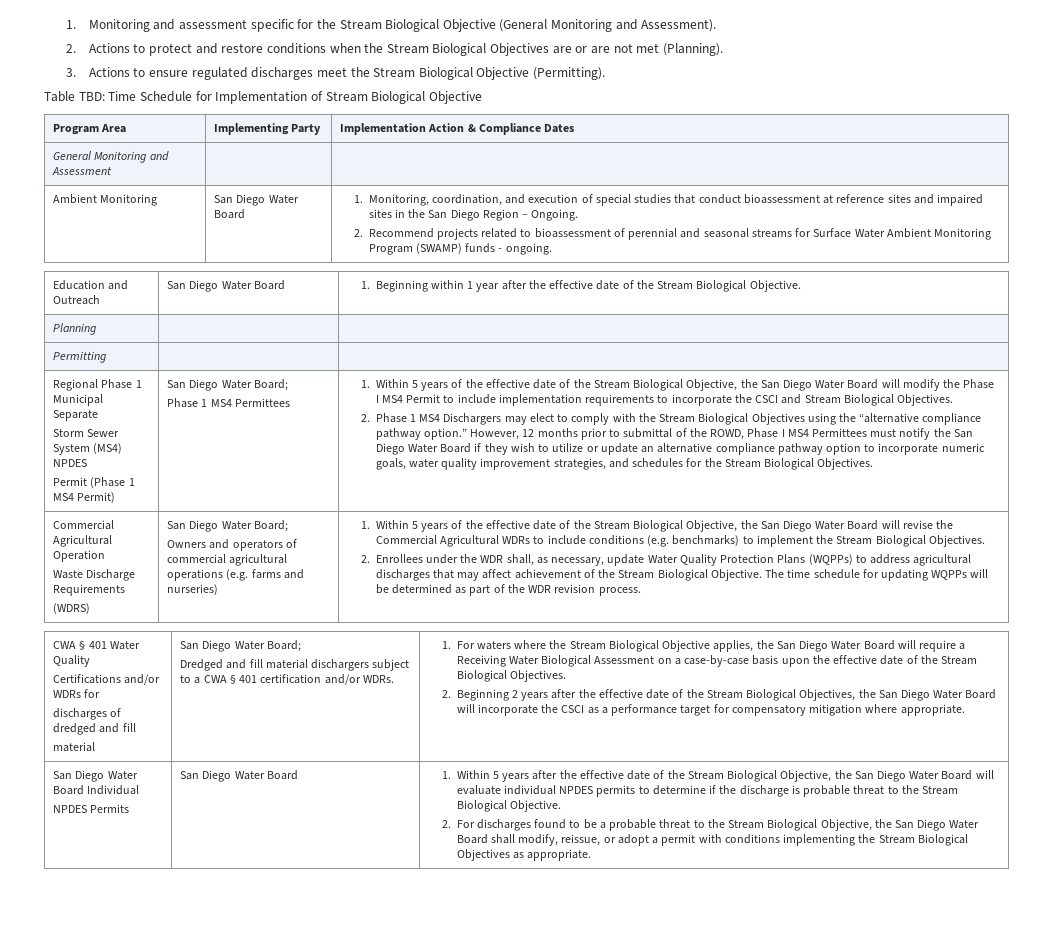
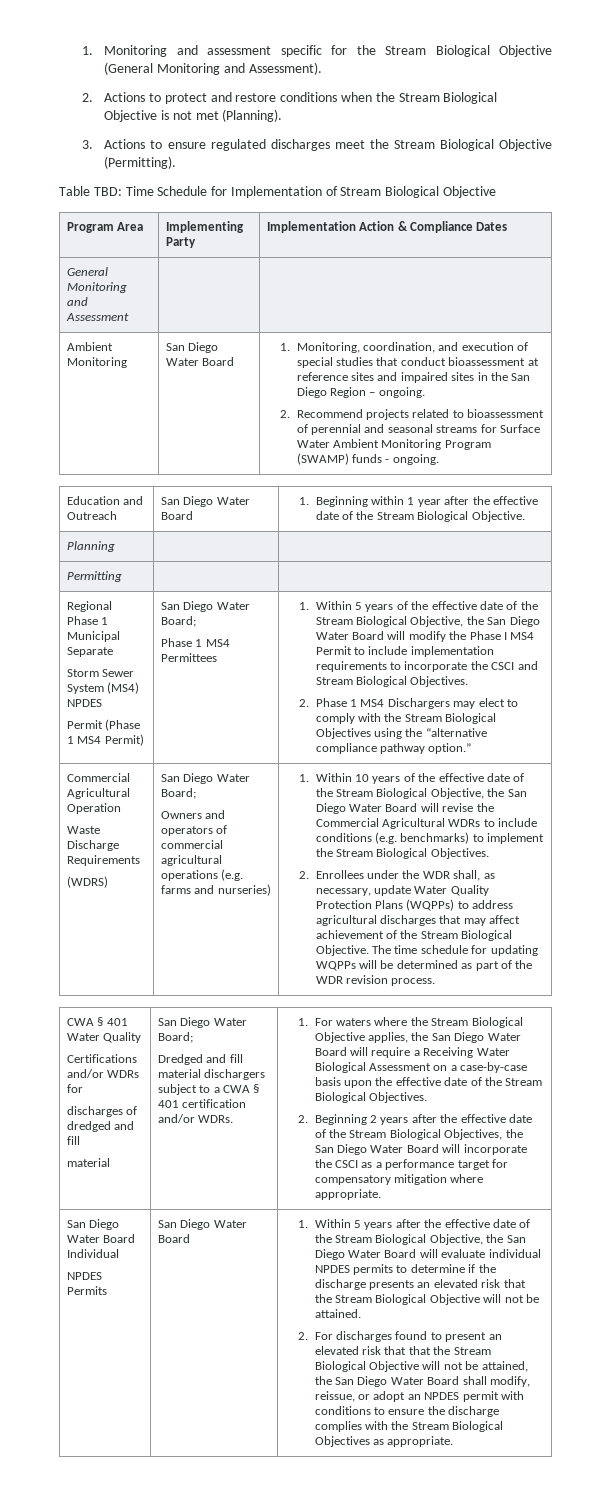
- 2. Actions to protect and restore conditions when the Stream Biological Objectives are or are not met (Planning).
+ 2. Actions to protect and restore conditions when the Stream Biological Objective is not met (Planning).
- 1. Monitoring, coordination, and execution of special studies that conduct bioassessment at reference sites and impaired sites in the San Diego Region – Ongoing.
+ 1. Monitoring, coordination, and execution of special studies that conduct bioassessment at reference sites and impaired sites in the San Diego Region – ongoing.
- However, 12 months prior to submittal of the ROWD, Phase I MS4 Permittees must notify the San Diego Water Board if they wish to utilize or update an alternative compliance pathway option to incorporate numeric goals, water quality improvement strategies, and schedules for the Stream Biological Objectives.
- 1. Within 5 years of the effective date of the Stream Biological Objective, the San Diego Water Board will revise the Commercial Agricultural WDRs to include conditions (e.g. benchmarks) to implement the Stream Biological Objectives.
+ 1. Within 10 years of the effective date of the Stream Biological Objective, the San Diego Water Board will revise the Commercial Agricultural WDRs to include conditions (e.g. benchmarks) to implement the Stream Biological Objectives.
- 1. Within 5 years after the effective date of the Stream Biological Objective, the San Diego Water Board will evaluate individual NPDES permits to determine if the discharge is probable threat to the Stream Biological Objective.
+ 1. Within 5 years after the effective date of the Stream Biological Objective, the San Diego Water Board will evaluate individual NPDES permits to determine if the discharge presents an elevated risk that the Stream Biological Objective will not be attained.
- 2. For discharges found to be a probable threat to the Stream Biological Objective, the San Diego Water Board shall modify, reissue, or adopt a permit with conditions implementing the Stream Biological Objectives as appropriate.
+ 2. For discharges found to present an elevated risk that that the Stream Biological Objective will not be attained, the San Diego Water Board shall modify, reissue, or adopt an NPDES permit with conditions to ensure the discharge complies with the Stream Biological Objectives as appropriate.

